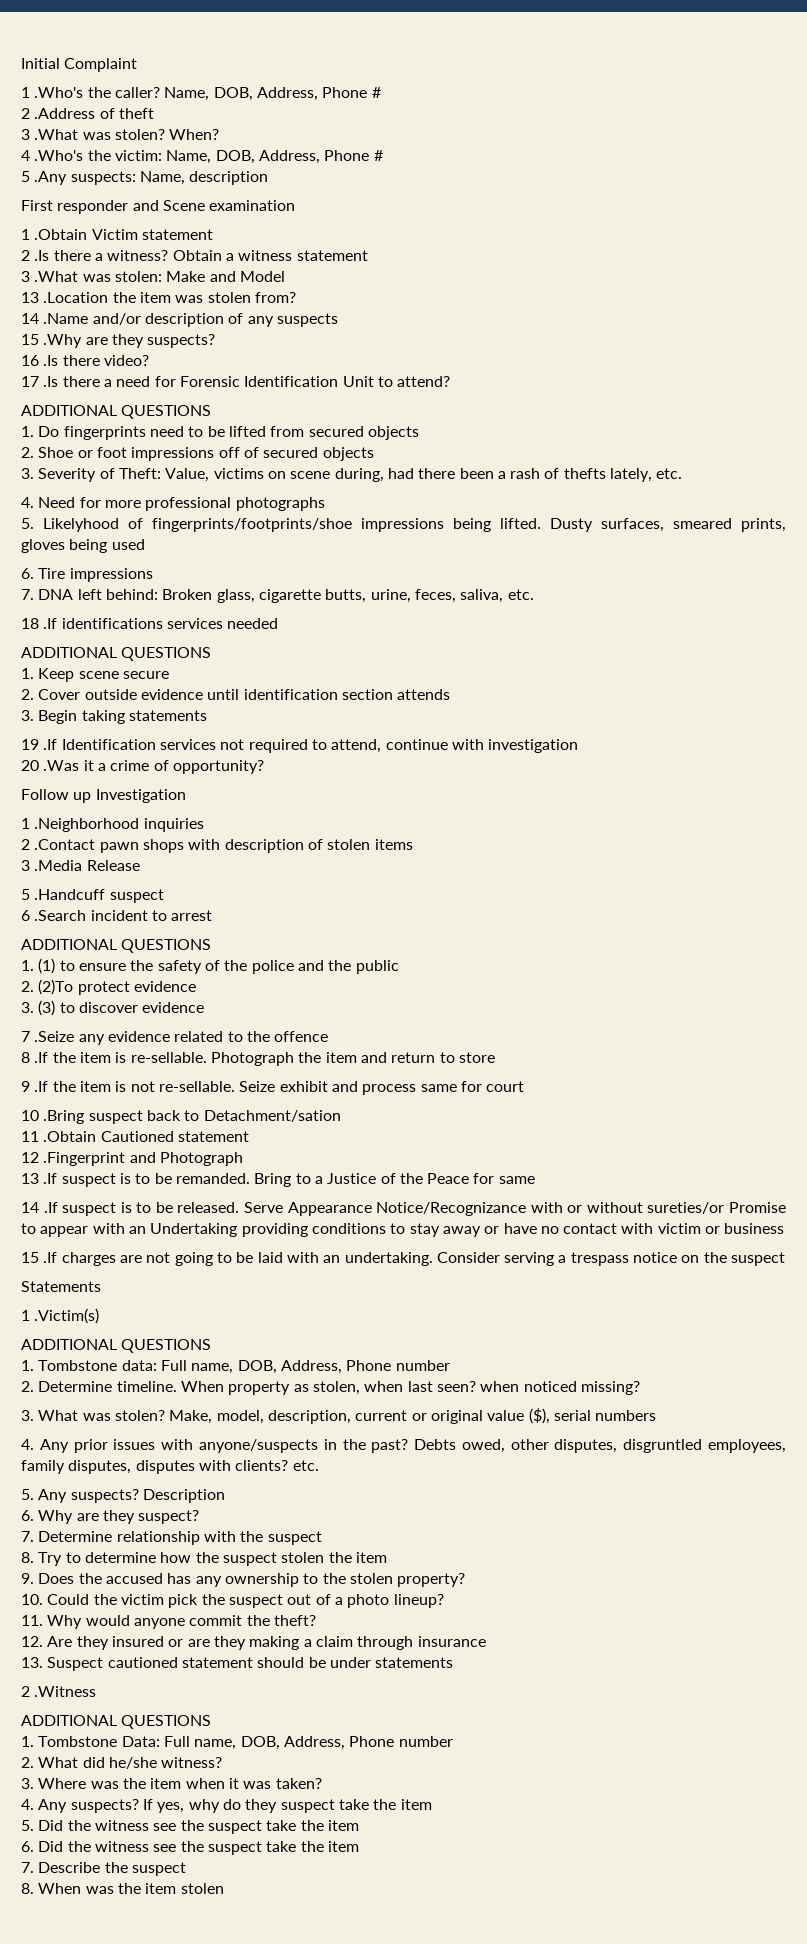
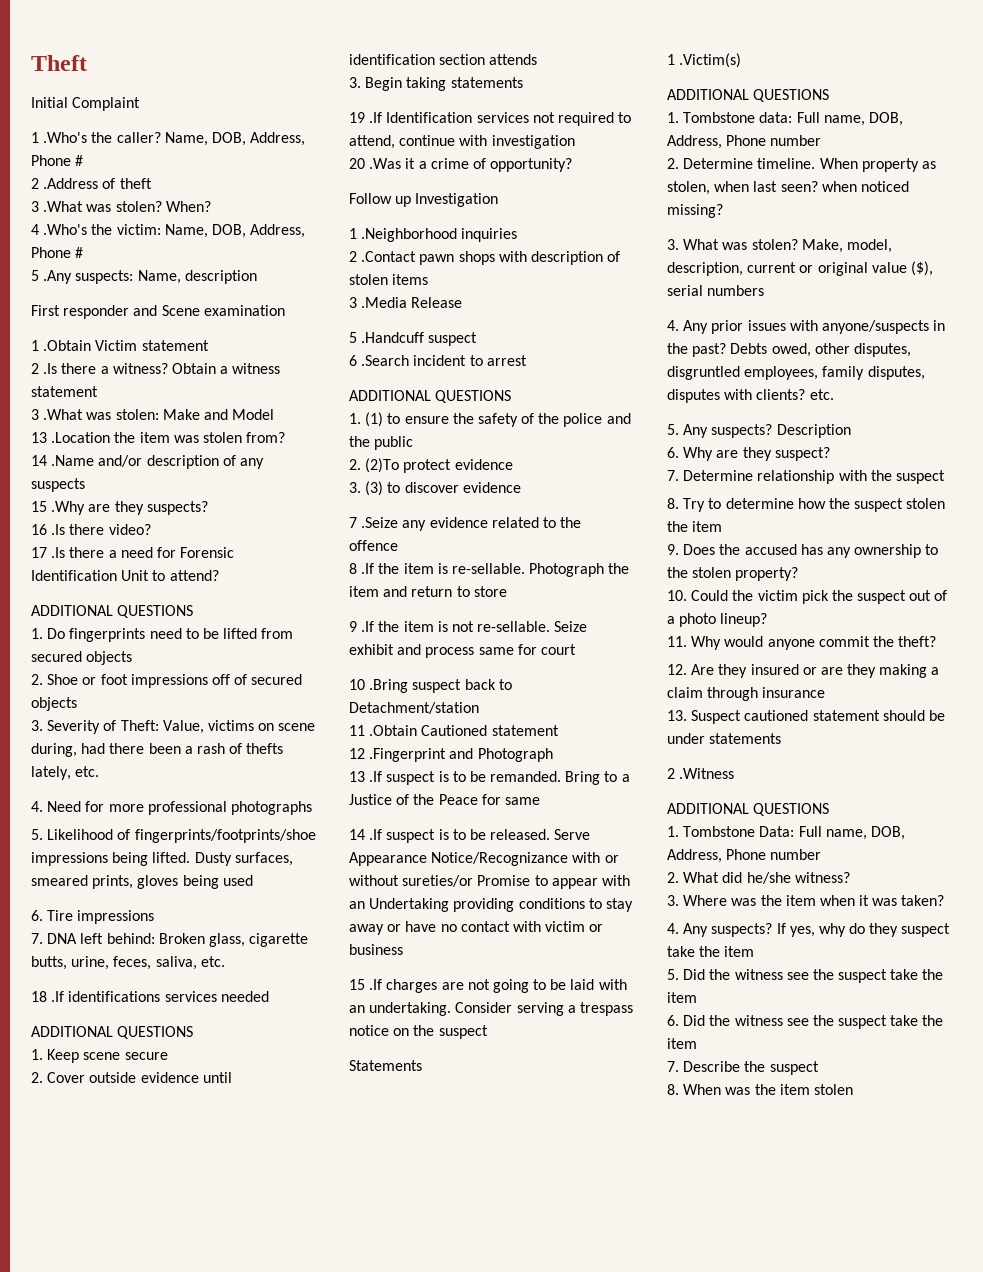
+ Theft
- 5. Likelyhood of fingerprints/footprints/shoe impressions being lifted.
+ 5. Likelihood of fingerprints/footprints/shoe impressions being lifted.
- 10 .Bring suspect back to Detachment/sation
+ 10 .Bring suspect back to Detachment/station

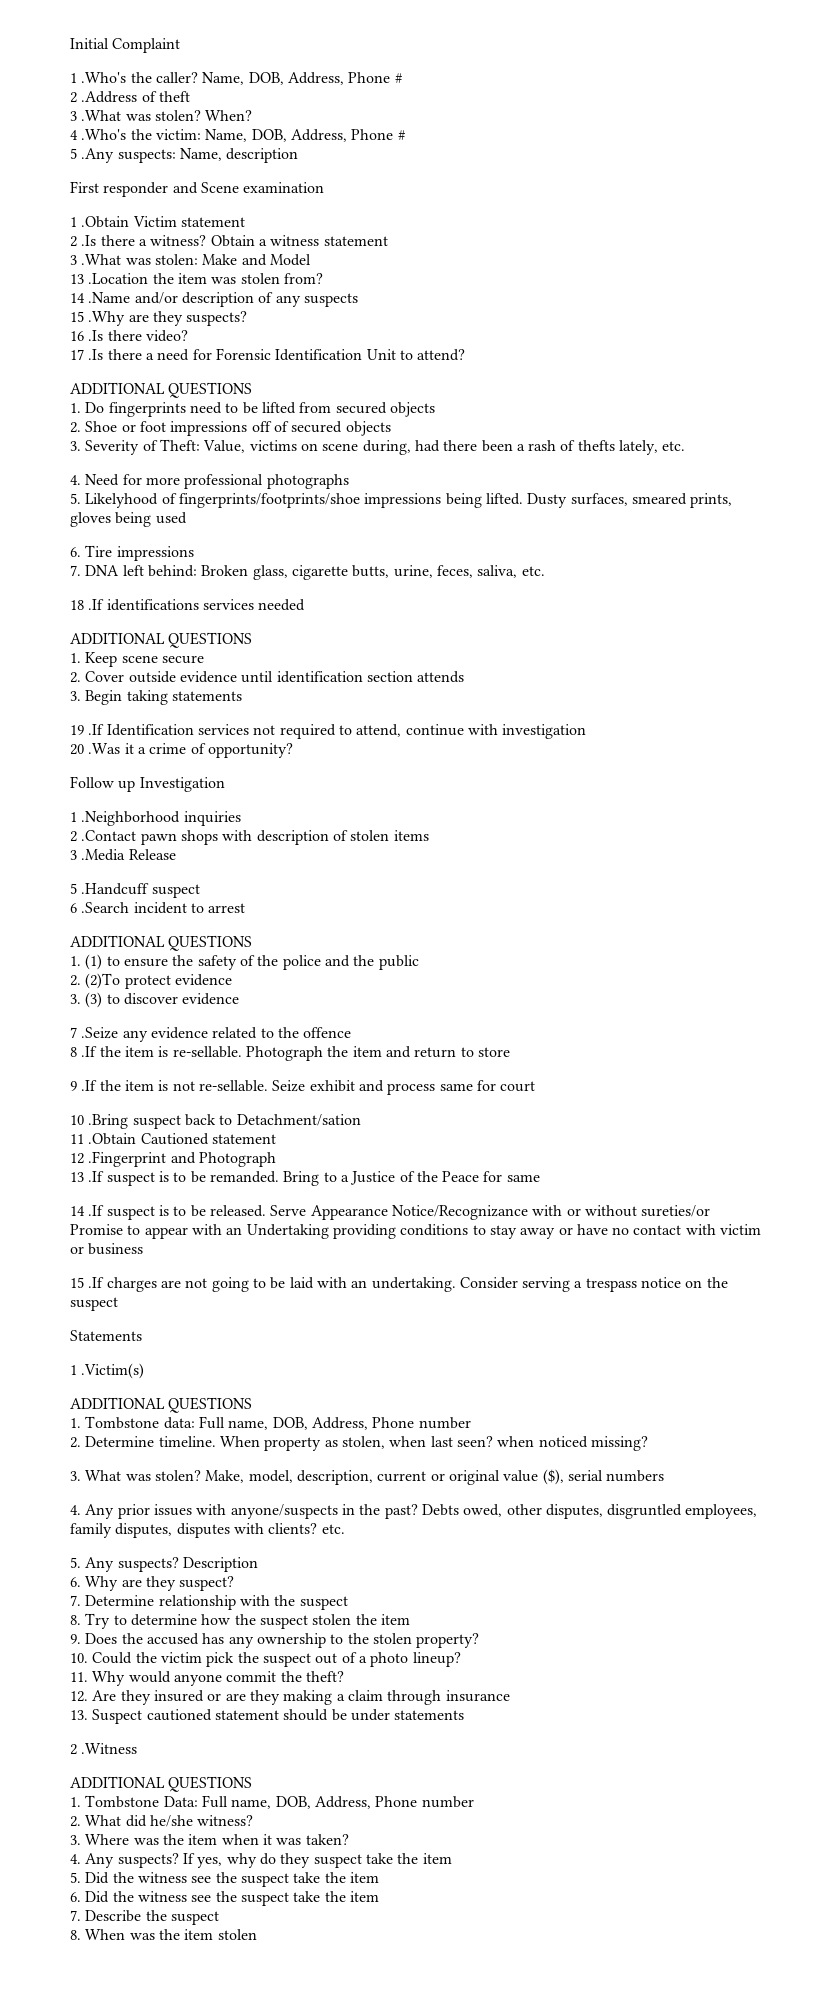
- Theft
- 5. Likelihood of fingerprints/footprints/shoe impressions being lifted.
+ 5. Likelyhood of fingerprints/footprints/shoe impressions being lifted.
- 10 .Bring suspect back to Detachment/station
+ 10 .Bring suspect back to Detachment/sation

